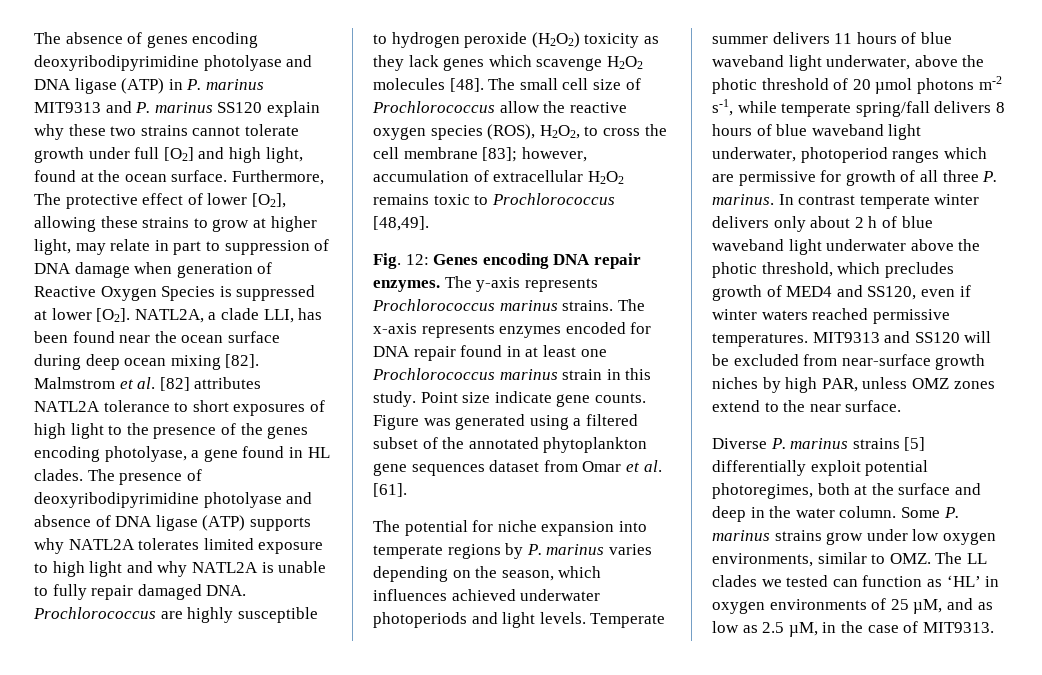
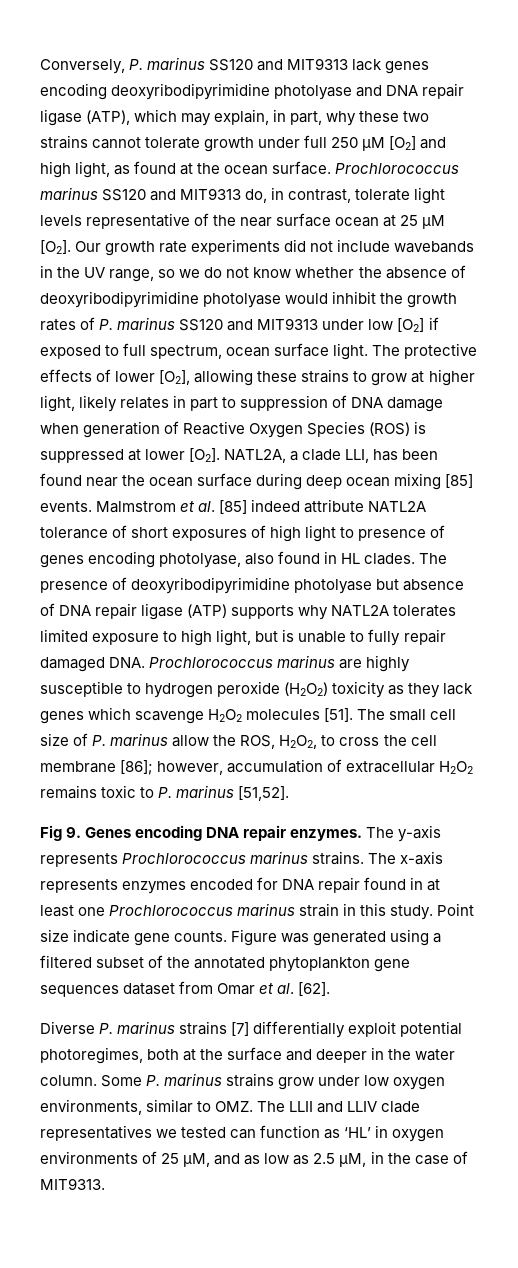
- The absence of genes encoding deoxyribodipyrimidine photolyase and DNA ligase (ATP) in P. marinus MIT9313 and P. marinus SS120 explain why these two strains cannot tolerate growth under full [O2] and high light, found at the ocean surface.
+ Conversely, P. marinus SS120 and MIT9313 lack genes encoding deoxyribodipyrimidine photolyase and DNA repair ligase (ATP), which may explain, in part, why these two strains cannot tolerate growth under full 250 µM [O2] and high light, as found at the ocean surface.
- Furthermore, The protective effect of lower [O2], allowing these strains to grow at higher light, may relate in part to suppression of DNA damage when generation of Reactive Oxygen Species is suppressed at lower [O2]. NATL2A, a clade LLI, has been found near the ocean surface during deep ocean mixing [82].
+ Prochlorococcus marinus SS120 and MIT9313 do, in contrast, tolerate light levels representative of the near surface ocean at 25 µM [O2]. Our growth rate experiments did not include wavebands in the UV range, so we do not know whether the absence of deoxyribodipyrimidine photolyase would inhibit the growth rates of P. marinus SS120 and MIT9313 under low [O2] if exposed to full spectrum, ocean surface light. The protective effects of lower [O2], allowing these strains to grow at higher light, likely relates in part to suppression of DNA damage when generation of Reactive Oxygen Species (ROS) is suppressed at lower [O2]. NATL2A, a clade LLI, has been found near the ocean surface during deep ocean mixing [85] events.
- Malmstrom et al. [82] attributes NATL2A tolerance to short exposures of high light to the presence of the genes encoding photolyase, a gene found in HL clades.
+ Malmstrom et al. [85] indeed attribute NATL2A tolerance of short exposures of high light to presence of genes encoding photolyase, also found in HL clades.
- The presence of deoxyribodipyrimidine photolyase and absence of DNA ligase (ATP) supports why NATL2A tolerates limited exposure to high light and why NATL2A is unable to fully repair damaged DNA. Prochlorococcus are highly susceptible to hydrogen peroxide (H2O2) toxicity as they lack genes which scavenge H2O2 molecules [48].
+ The presence of deoxyribodipyrimidine photolyase but absence of DNA repair ligase (ATP) supports why NATL2A tolerates limited exposure to high light, but is unable to fully repair damaged DNA. Prochlorococcus marinus are highly susceptible to hydrogen peroxide (H2O2) toxicity as they lack genes which scavenge H2O2 molecules [51].
- The small cell size of Prochlorococcus allow the reactive oxygen species (ROS), H2O2, to cross the cell membrane [83]; however, accumulation of extracellular H2O2 remains toxic to Prochlorococcus [48,49].
- Fig. 12: Genes encoding DNA repair enzymes.
+ The small cell size of P. marinus allow the ROS, H2O2, to cross the cell membrane [86]; however, accumulation of extracellular H2O2 remains toxic to P. marinus [51,52].
+ Fig 9. Genes encoding DNA repair enzymes.
- Figure was generated using a filtered subset of the annotated phytoplankton gene sequences dataset from Omar et al. [61].
- The potential for niche expansion into temperate regions by P. marinus varies depending on the season, which influences achieved underwater photoperiods and light levels. Temperate summer delivers 11 hours of blue waveband light underwater, above the photic threshold of 20 µmol photons m-2 s-1, while temperate spring/fall delivers 8 hours of blue waveband light underwater, photoperiod ranges which are permissive for growth of all three P. marinus. In contrast temperate winter delivers only about 2 h of blue waveband light underwater above the photic threshold, which precludes growth of MED4 and SS120, even if winter waters reached permissive temperatures. MIT9313 and SS120 will be excluded from near-surface growth niches by high PAR, unless OMZ zones extend to the near surface.
+ Figure was generated using a filtered subset of the annotated phytoplankton gene sequences dataset from Omar et al. [62].
- Diverse P. marinus strains [5] differentially exploit potential photoregimes, both at the surface and deep in the water column.
+ Diverse P. marinus strains [7] differentially exploit potential photoregimes, both at the surface and deeper in the water column.
- Some P. marinus strains grow under low oxygen environments, similar to OMZ. The LL clades we tested can function as ‘HL’ in oxygen environments of 25 µM, and as low as 2.5 µM, in the case of MIT9313.
+ Some P. marinus strains grow under low oxygen environments, similar to OMZ. The LLII and LLIV clade representatives we tested can function as ‘HL’ in oxygen environments of 25 µM, and as low as 2.5 µM, in the case of MIT9313.

